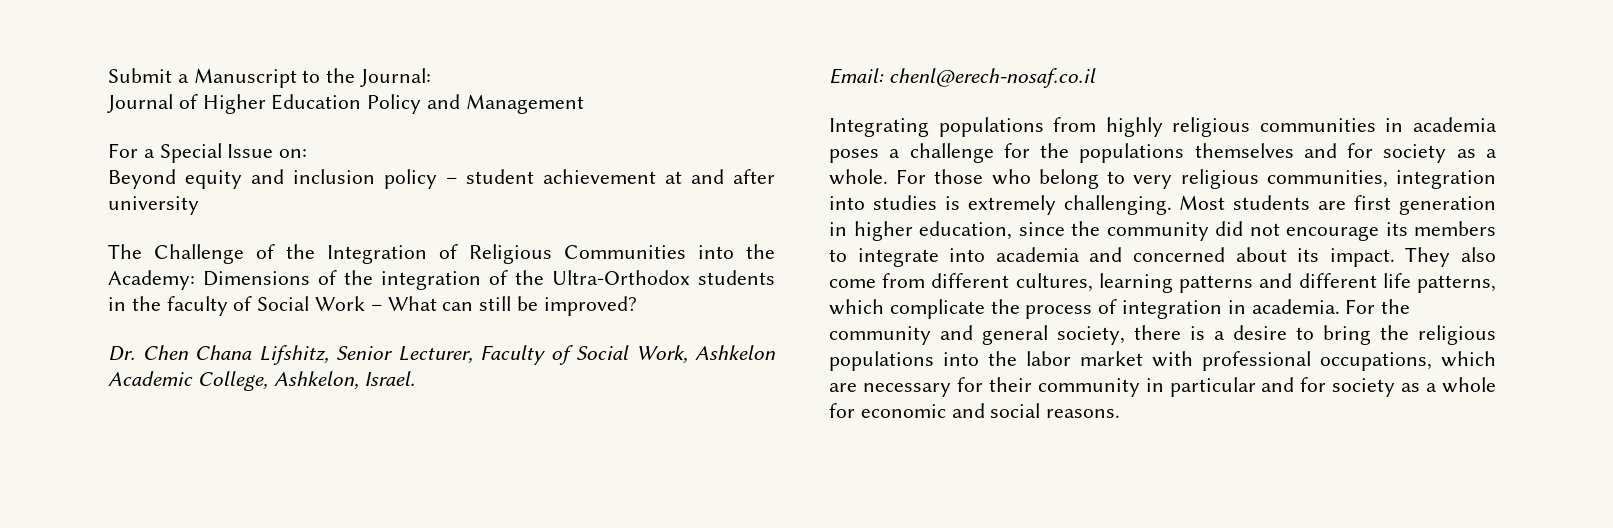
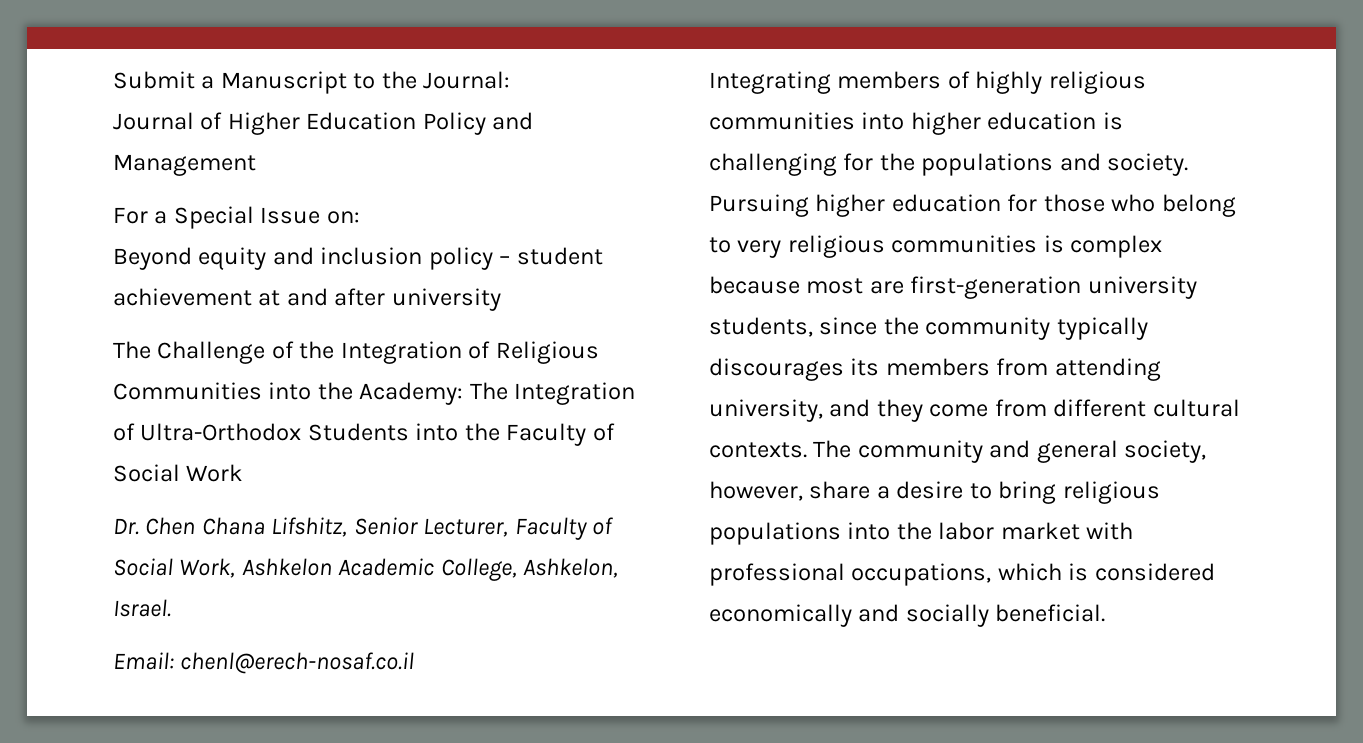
- The Challenge of the Integration of Religious Communities into the Academy: Dimensions of the integration of the Ultra-Orthodox students in the faculty of Social Work – What can still be improved?
+ The Challenge of the Integration of Religious Communities into the Academy: The Integration of Ultra-Orthodox Students into the Faculty of Social Work
- Integrating populations from highly religious communities in academia poses a challenge for the populations themselves and for society as a whole. For those who belong to very religious communities, integration into studies is extremely challenging. Most students are first generation in higher education, since the community did not encourage its members to integrate into academia and concerned about its impact. They also come from different cultures, learning patterns and different life patterns, which complicate the process of integration in academia. For the community and general society, there is a desire to bring the religious populations into the labor market with professional occupations, which are necessary for their community in particular and for society as a whole for economic and social reasons.
+ Integrating members of highly religious communities into higher education is challenging for the populations and society. Pursuing higher education for those who belong to very religious communities is complex because most are first-generation university students, since the community typically discourages its members from attending university, and they come from different cultural contexts. The community and general society, however, share a desire to bring religious populations into the labor market with professional occupations, which is considered economically and socially beneficial.

